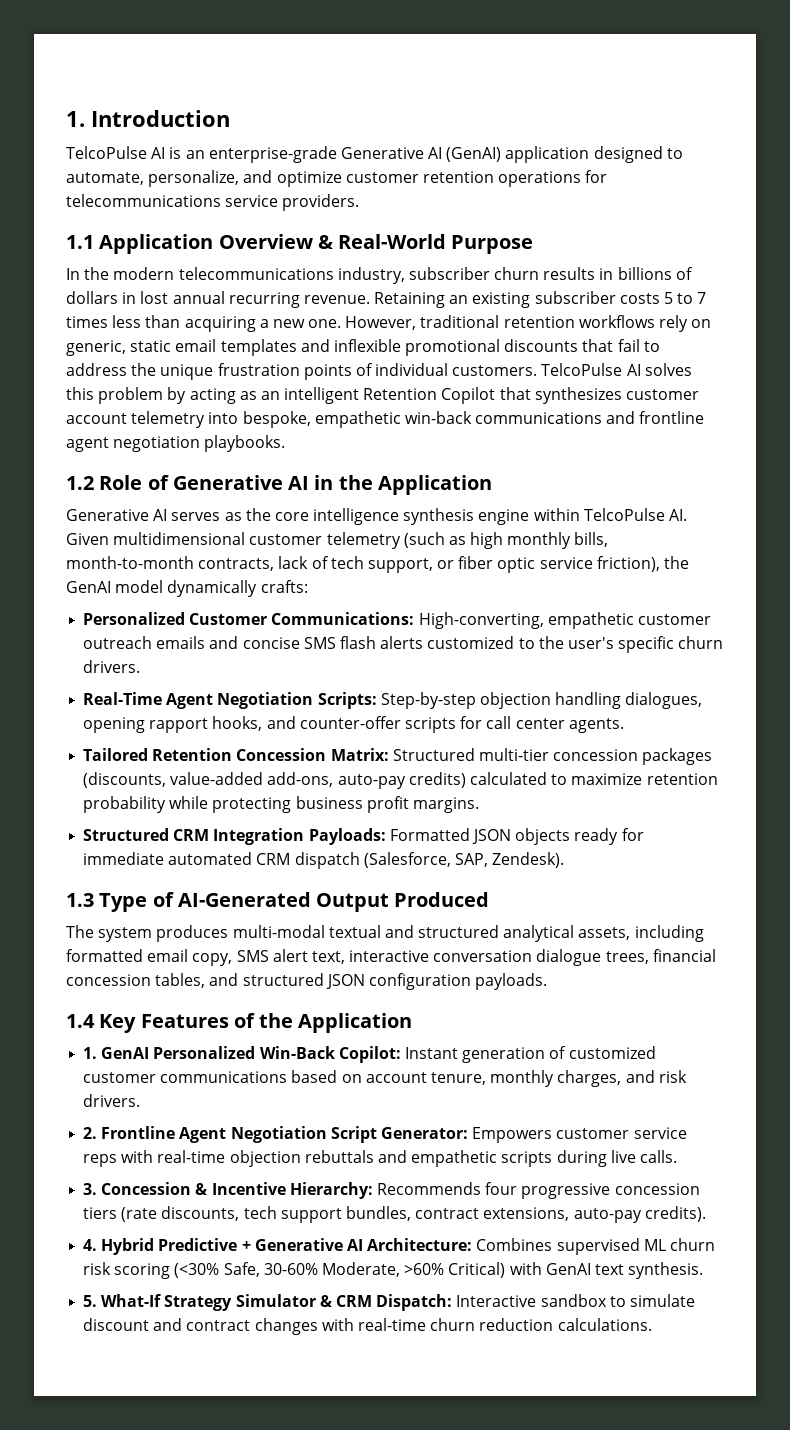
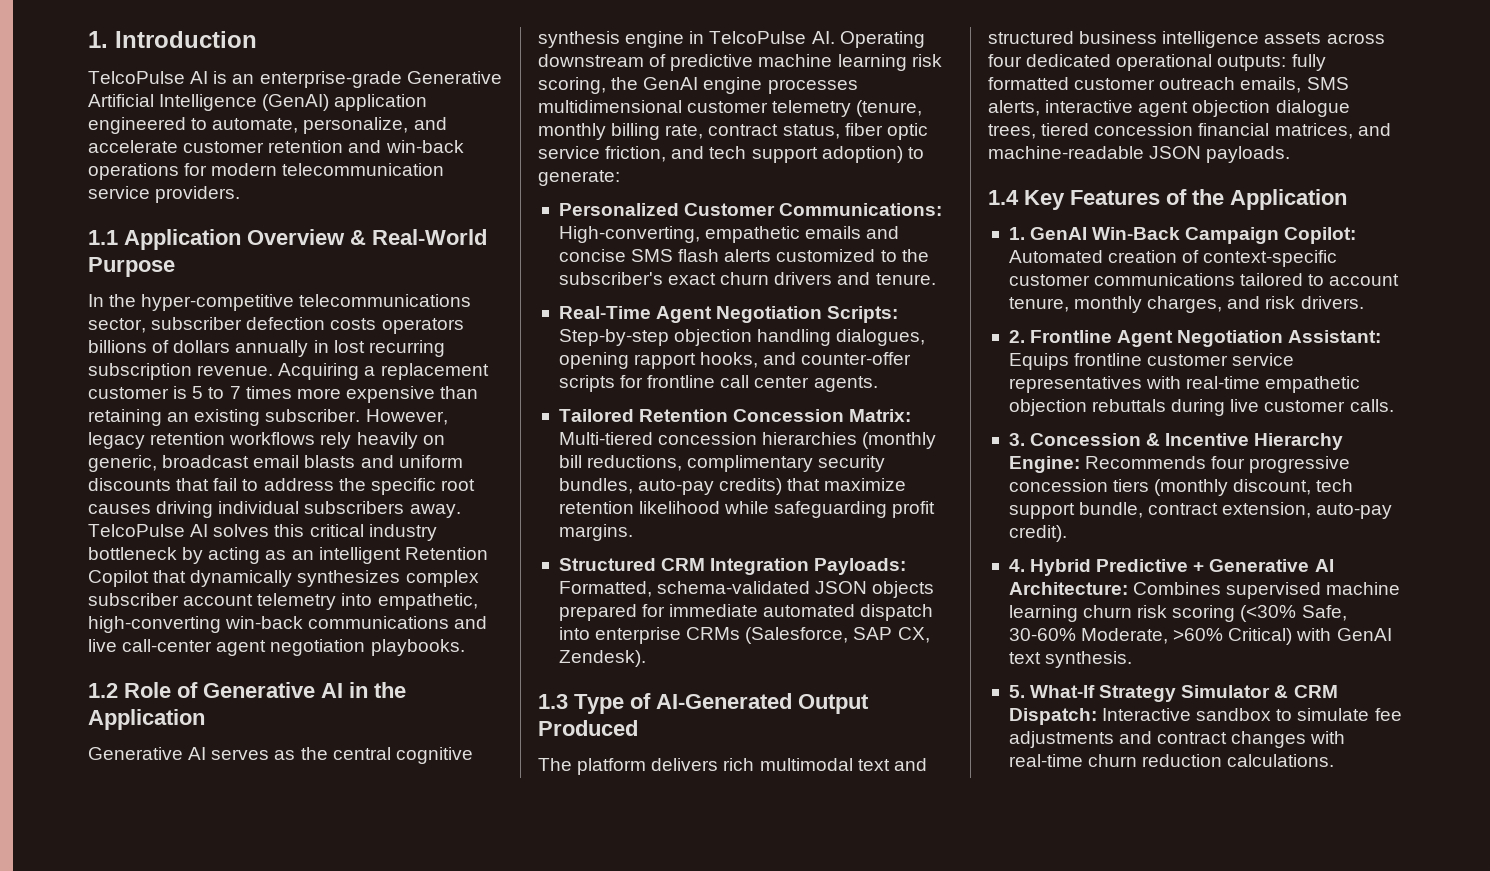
- TelcoPulse AI is an enterprise-grade Generative AI (GenAI) application designed to automate, personalize, and optimize customer retention operations for telecommunications service providers.
+ TelcoPulse AI is an enterprise-grade Generative Artificial Intelligence (GenAI) application engineered to automate, personalize, and accelerate customer retention and win-back operations for modern telecommunication service providers.
- In the modern telecommunications industry, subscriber churn results in billions of dollars in lost annual recurring revenue. Retaining an existing subscriber costs 5 to 7 times less than acquiring a new one. However, traditional retention workflows rely on generic, static email templates and inflexible promotional discounts that fail to address the unique frustration points of individual customers.
+ In the hyper-competitive telecommunications sector, subscriber defection costs operators billions of dollars annually in lost recurring subscription revenue. Acquiring a replacement customer is 5 to 7 times more expensive than retaining an existing subscriber. However, legacy retention workflows rely heavily on generic, broadcast email blasts and uniform discounts that fail to address the specific root causes driving individual subscribers away.
- TelcoPulse AI solves this problem by acting as an intelligent Retention Copilot that synthesizes customer account telemetry into bespoke, empathetic win-back communications and frontline agent negotiation playbooks.
+ TelcoPulse AI solves this critical industry bottleneck by acting as an intelligent Retention Copilot that dynamically synthesizes complex subscriber account telemetry into empathetic, high-converting win-back communications and live call-center agent negotiation playbooks.
- Generative AI serves as the core intelligence synthesis engine within TelcoPulse AI. Given multidimensional customer telemetry (such as high monthly bills, month-to-month contracts, lack of tech support, or fiber optic service friction), the GenAI model dynamically crafts:
+ Generative AI serves as the central cognitive synthesis engine in TelcoPulse AI. Operating downstream of predictive machine learning risk scoring, the GenAI engine processes multidimensional customer telemetry (tenure, monthly billing rate, contract status, fiber optic service friction, and tech support adoption) to generate:
- Personalized Customer Communications: High-converting, empathetic customer outreach emails and concise SMS flash alerts customized to the user's specific churn drivers.
+ Personalized Customer Communications: High-converting, empathetic emails and concise SMS flash alerts customized to the subscriber's exact churn drivers and tenure.
- Real-Time Agent Negotiation Scripts: Step-by-step objection handling dialogues, opening rapport hooks, and counter-offer scripts for call center agents.
+ Real-Time Agent Negotiation Scripts: Step-by-step objection handling dialogues, opening rapport hooks, and counter-offer scripts for frontline call center agents.
- Tailored Retention Concession Matrix: Structured multi-tier concession packages (discounts, value-added add-ons, auto-pay credits) calculated to maximize retention probability while protecting business profit margins.
+ Tailored Retention Concession Matrix: Multi-tiered concession hierarchies (monthly bill reductions, complimentary security bundles, auto-pay credits) that maximize retention likelihood while safeguarding profit margins.
- Structured CRM Integration Payloads: Formatted JSON objects ready for immediate automated CRM dispatch (Salesforce, SAP, Zendesk).
+ Structured CRM Integration Payloads: Formatted, schema-validated JSON objects prepared for immediate automated dispatch into enterprise CRMs (Salesforce, SAP CX, Zendesk).
- The system produces multi-modal textual and structured analytical assets, including formatted email copy, SMS alert text, interactive conversation dialogue trees, financial concession tables, and structured JSON configuration payloads.
+ The platform delivers rich multimodal text and structured business intelligence assets across four dedicated operational outputs: fully formatted customer outreach emails, SMS alerts, interactive agent objection dialogue trees, tiered concession financial matrices, and machine-readable JSON payloads.
- 1. GenAI Personalized Win-Back Copilot: Instant generation of customized customer communications based on account tenure, monthly charges, and risk drivers.
+ 1. GenAI Win-Back Campaign Copilot: Automated creation of context-specific customer communications tailored to account tenure, monthly charges, and risk drivers.
- 2. Frontline Agent Negotiation Script Generator: Empowers customer service reps with real-time objection rebuttals and empathetic scripts during live calls.
+ 2. Frontline Agent Negotiation Assistant: Equips frontline customer service representatives with real-time empathetic objection rebuttals during live customer calls.
- 3. Concession & Incentive Hierarchy: Recommends four progressive concession tiers (rate discounts, tech support bundles, contract extensions, auto-pay credits).
+ 3. Concession & Incentive Hierarchy Engine: Recommends four progressive concession tiers (monthly discount, tech support bundle, contract extension, auto-pay credit).
- 4. Hybrid Predictive + Generative AI Architecture: Combines supervised ML churn risk scoring (<30% Safe, 30-60% Moderate, >60% Critical) with GenAI text synthesis.
+ 4. Hybrid Predictive + Generative AI Architecture: Combines supervised machine learning churn risk scoring (<30% Safe, 30-60% Moderate, >60% Critical) with GenAI text synthesis.
- 5. What-If Strategy Simulator & CRM Dispatch: Interactive sandbox to simulate discount and contract changes with real-time churn reduction calculations.
+ 5. What-If Strategy Simulator & CRM Dispatch: Interactive sandbox to simulate fee adjustments and contract changes with real-time churn reduction calculations.

